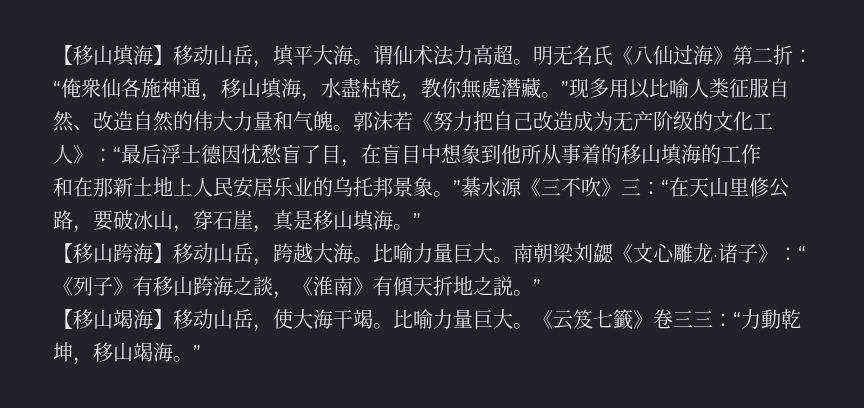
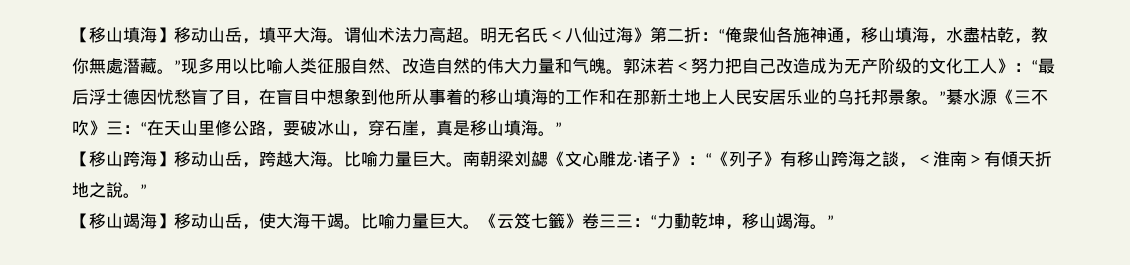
- 明无名氏《八仙过海》第二折：“俺衆仙各施神通，移山填海，水盡枯乾，教你無處潛藏。”现多用以比喻人类征服自然、改造自然的伟大力量和气魄。
+ 明无名氏＜八仙过海》第二折：“俺衆仙各施神通，移山填海，水盡枯乾，教你無處潛藏。”现多用以比喻人类征服自然、改造自然的伟大力量和气魄。
- 郭沫若《努力把自己改造成为无产阶级的文化工人》：“最后浮士德因忧愁盲了目，在盲目中想象到他所从事着的移山填海的工作
- 和在那新土地上人民安居乐业的乌托邦景象。”綦水源《三不吹》三：“在天山里修公路，要破冰山，穿石崖，真是移山填海。”
+ 郭沫若＜努力把自己改造成为无产阶级的文化工人》：“最后浮士德因忧愁盲了目，在盲目中想象到他所从事着的移山填海的工作和在那新土地上人民安居乐业的乌托邦景象。”綦水源《三不吹》三：“在天山里修公路，要破冰山，穿石崖，真是移山填海。”
- 南朝梁刘勰《文心雕龙·诸子》：“《列子》有移山跨海之談，《淮南》有傾天折地之説。”
+ 南朝梁刘勰《文心雕龙·诸子》：“《列子》有移山跨海之談，＜淮南＞有傾天折地之說。”

